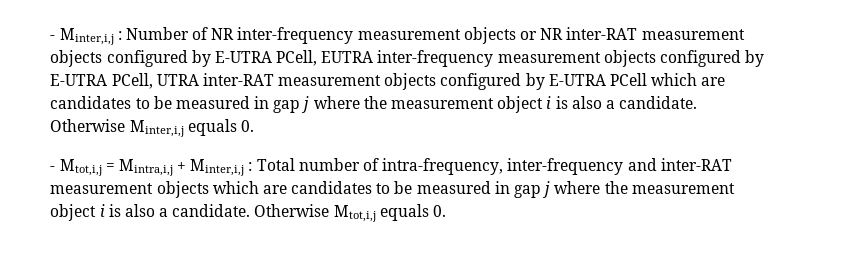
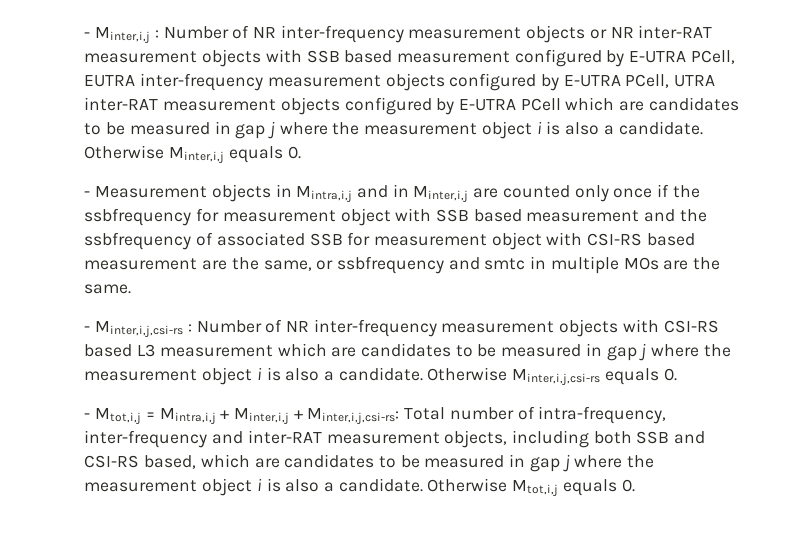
- - Minter,i,j : Number of NR inter-frequency measurement objects or NR inter-RAT measurement objects configured by E-UTRA PCell, EUTRA inter-frequency measurement objects configured by E-UTRA PCell, UTRA inter-RAT measurement objects configured by E-UTRA PCell which are candidates to be measured in gap j where the measurement object i is also a candidate.
+ - Minter,i,j : Number of NR inter-frequency measurement objects or NR inter-RAT measurement objects with SSB based measurement configured by E-UTRA PCell, EUTRA inter-frequency measurement objects configured by E-UTRA PCell, UTRA inter-RAT measurement objects configured by E-UTRA PCell which are candidates to be measured in gap j where the measurement object i is also a candidate.
+ - Measurement objects in Mintra,i,j and in Minter,i,j are counted only once if the ssbfrequency for measurement object with SSB based measurement and the ssbfrequency of associated SSB for measurement object with CSI-RS based measurement are the same, or ssbfrequency and smtc in multiple MOs are the same.
+ - Minter,i,j,csi-rs : Number of NR inter-frequency measurement objects with CSI-RS based L3 measurement which are candidates to be measured in gap j where the measurement object i is also a candidate. Otherwise Minter,i,j,csi-rs equals 0.
- - Mtot,i,j = Mintra,i,j + Minter,i,j : Total number of intra-frequency, inter-frequency and inter-RAT measurement objects which are candidates to be measured in gap j where the measurement object i is also a candidate.
+ - Mtot,i,j = Mintra,i,j + Minter,i,j + Minter,i,j,csi-rs: Total number of intra-frequency, inter-frequency and inter-RAT measurement objects, including both SSB and CSI-RS based, which are candidates to be measured in gap j where the measurement object i is also a candidate.

